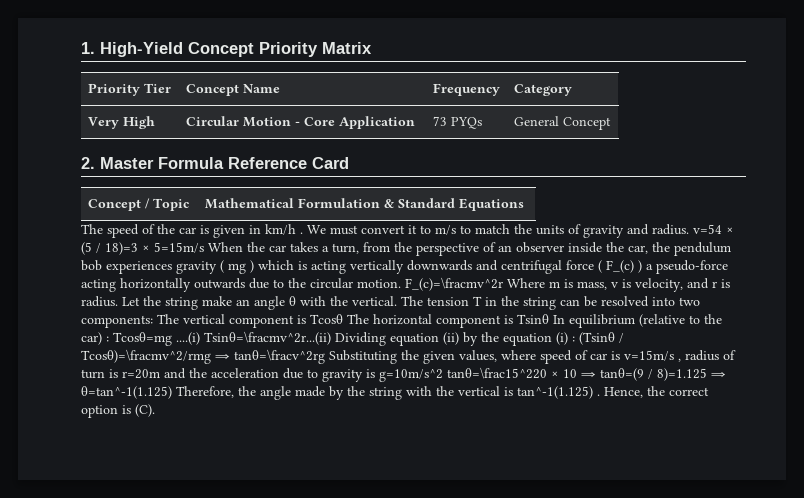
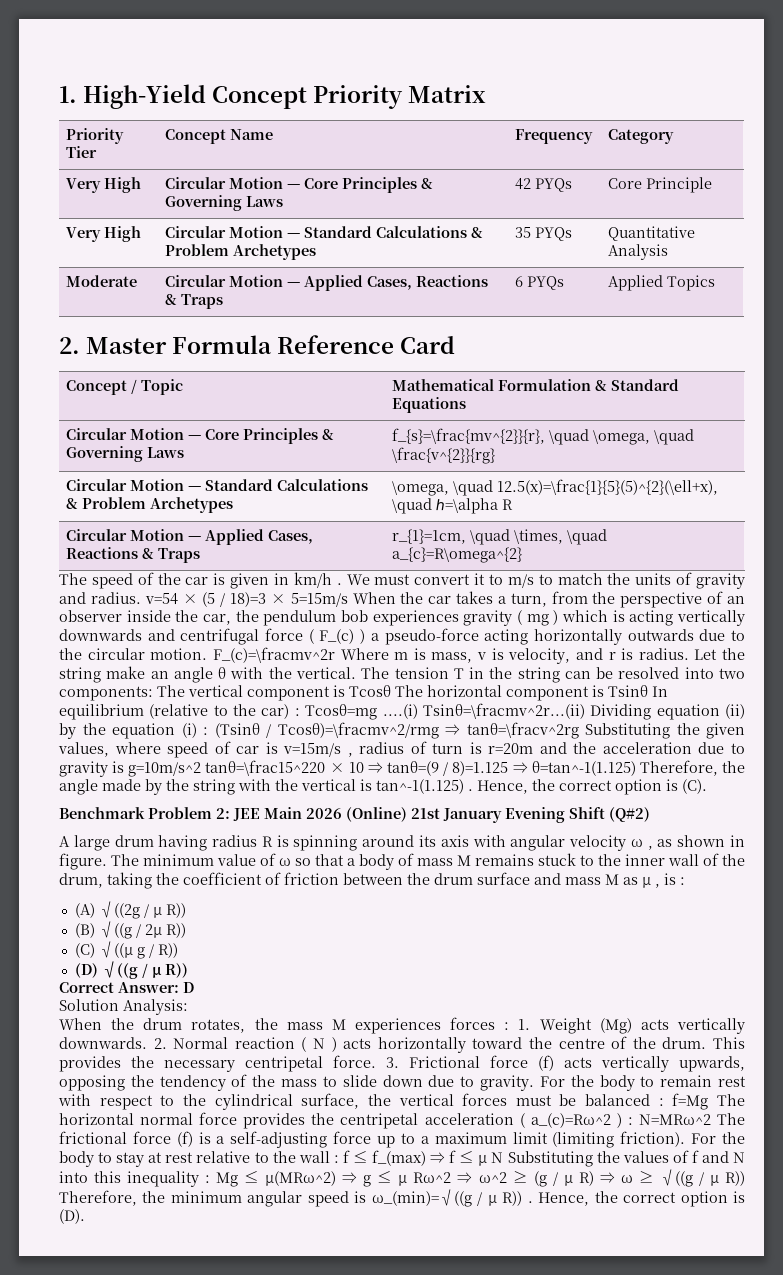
- Very High | Circular Motion - Core Application | 73 PYQs | General Concept
+ Very High | Circular Motion — Core Principles & Governing Laws | 42 PYQs | Core Principle
+ Very High | Circular Motion — Standard Calculations & Problem Archetypes | 35 PYQs | Quantitative Analysis
+ Moderate | Circular Motion — Applied Cases, Reactions & Traps | 6 PYQs | Applied Topics
+ Circular Motion — Core Principles & Governing Laws | f_{s}=\frac{mv^{2}}{r}, \quad \omega, \quad \frac{v^{2}}{rg}
+ Circular Motion — Standard Calculations & Problem Archetypes | \omega, \quad 12.5(x)=\frac{1}{5}(5)^{2}(\ell+x), \quad ℎ=\alpha R
+ Circular Motion — Applied Cases, Reactions & Traps | r_{1}=1cm, \quad \times, \quad a_{c}=R\omega^{2}
+ Benchmark Problem 2: JEE Main 2026 (Online) 21st January Evening Shift (Q#2)
+ A large drum having radius R is spinning around its axis with angular velocity ω , as shown in figure. The minimum value of ω so that a body of mass M remains stuck to the inner wall of the drum, taking the coefficient of friction between the drum surface and mass M as μ , is :
+ (A) √((2g / μ R))
+ (B) √((g / 2μ R))
+ (C) √((μ g / R))
+ (D) √((g / μ R))
+ Correct Answer: D
+ Solution Analysis:
+ When the drum rotates, the mass M experiences forces : 1. Weight (Mg) acts vertically downwards. 2. Normal reaction ( N ) acts horizontally toward the centre of the drum. This provides the necessary centripetal force. 3. Frictional force (f) acts vertically upwards, opposing the tendency of the mass to slide down due to gravity. For the body to remain rest with respect to the cylindrical surface, the vertical forces must be balanced : f=Mg The horizontal normal force provides the centripetal acceleration ( a_(c)=Rω^2 ) : N=MRω^2 The frictional force (f) is a self-adjusting force up to a maximum limit (limiting friction). For the body to stay at rest relative to the wall : f ≤ f_(max) ⇒ f ≤ μ N Substituting the values of f and N into this inequality : Mg ≤ μ(MRω^2) ⇒ g ≤ μ Rω^2 ⇒ ω^2 ≥ (g / μ R) ⇒ ω ≥ √((g / μ R)) Therefore, the minimum angular speed is ω_(min)=√((g / μ R)) . Hence, the correct option is (D).

